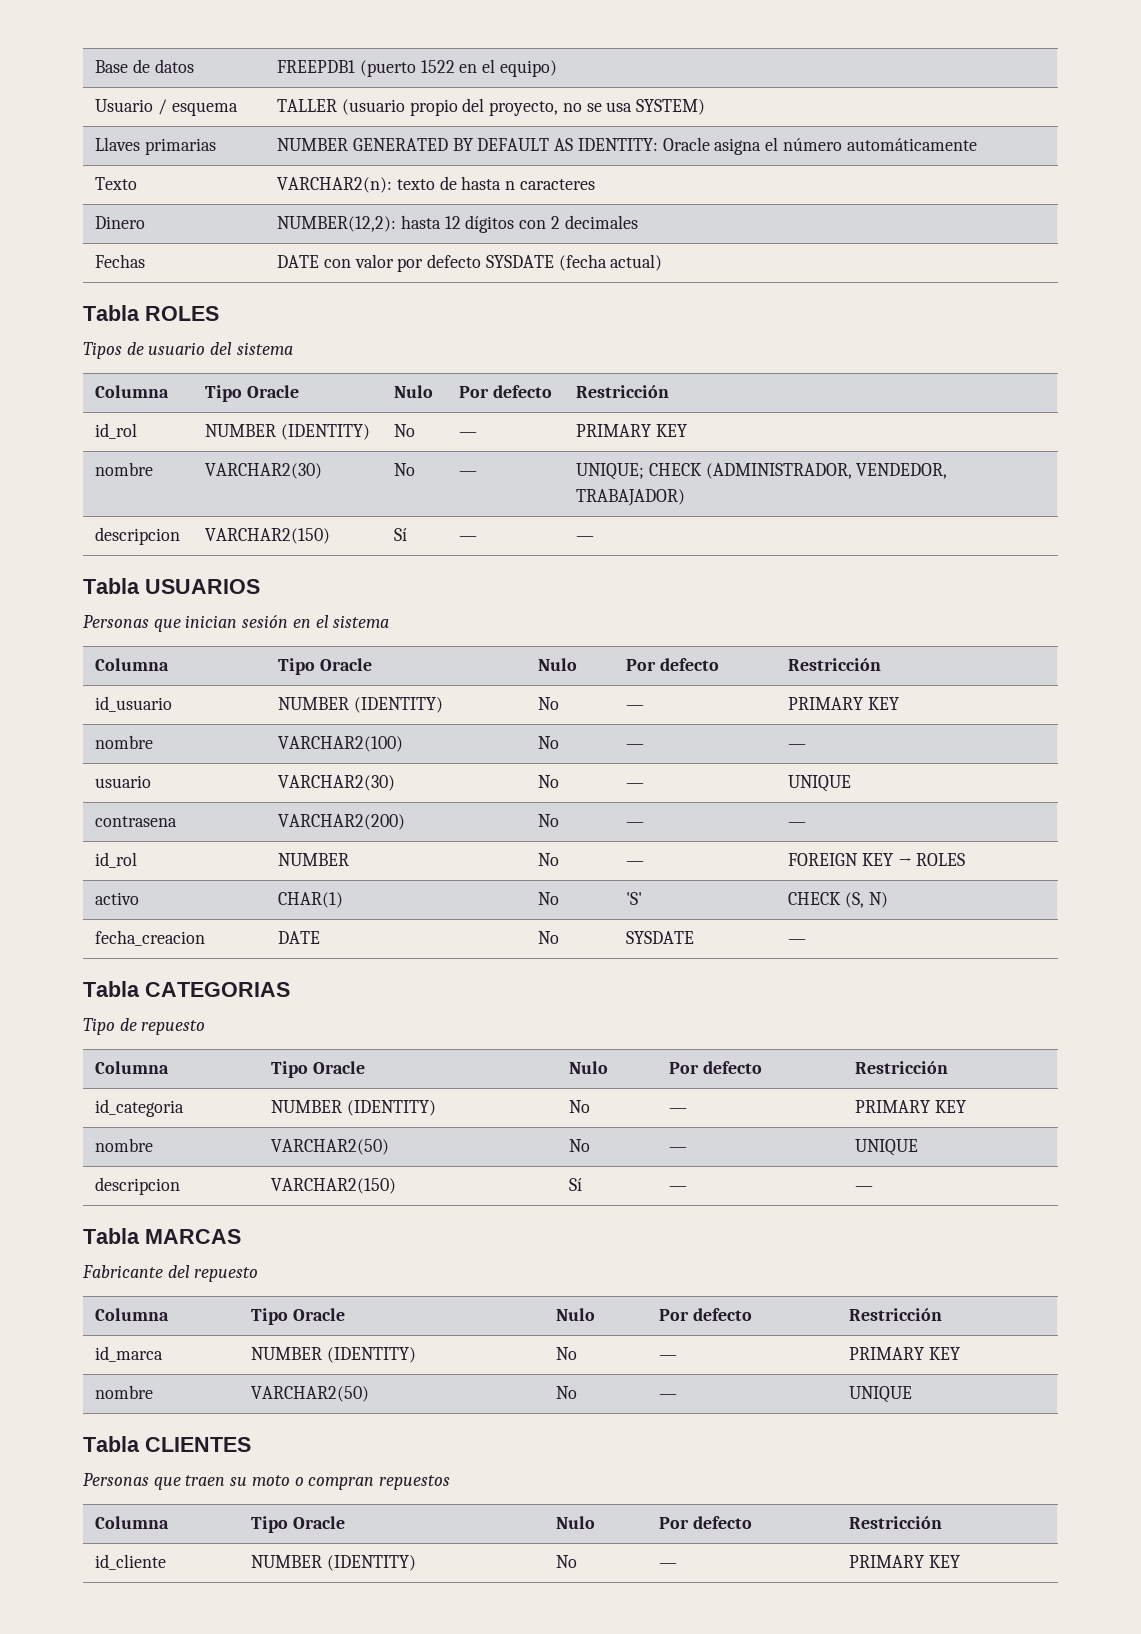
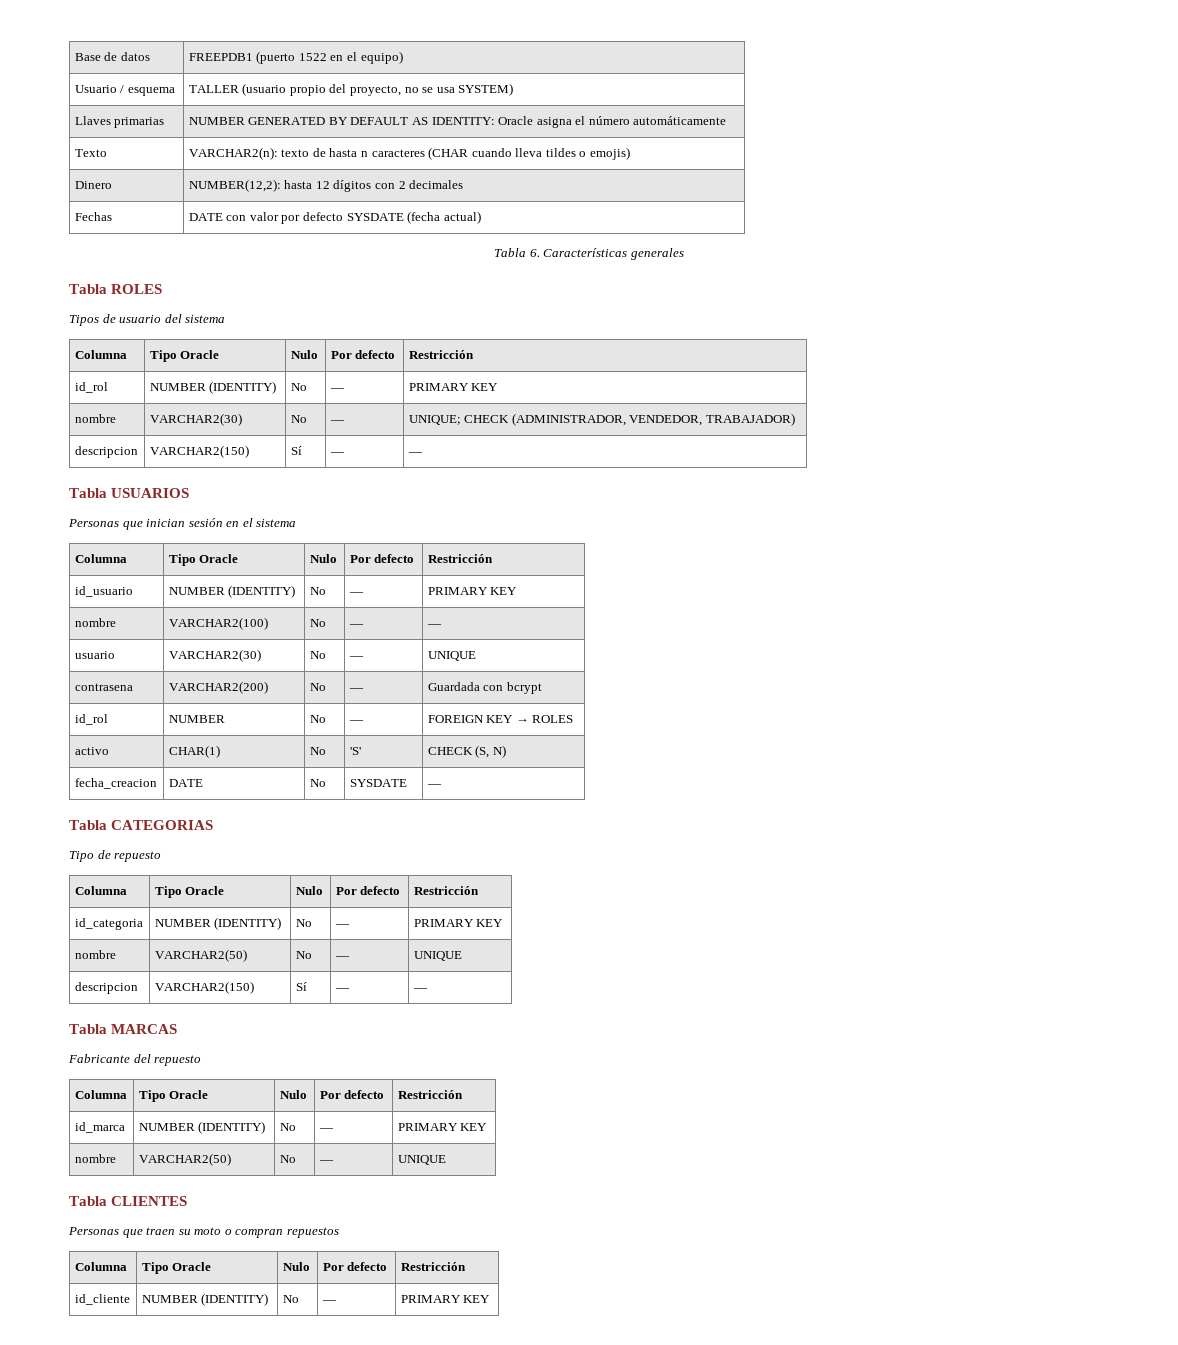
- Texto | VARCHAR2(n): texto de hasta n caracteres
+ Texto | VARCHAR2(n): texto de hasta n caracteres (CHAR cuando lleva tildes o emojis)
+ Tabla 6. Características generales
- contrasena | VARCHAR2(200) | No | — | —
+ contrasena | VARCHAR2(200) | No | — | Guardada con bcrypt

